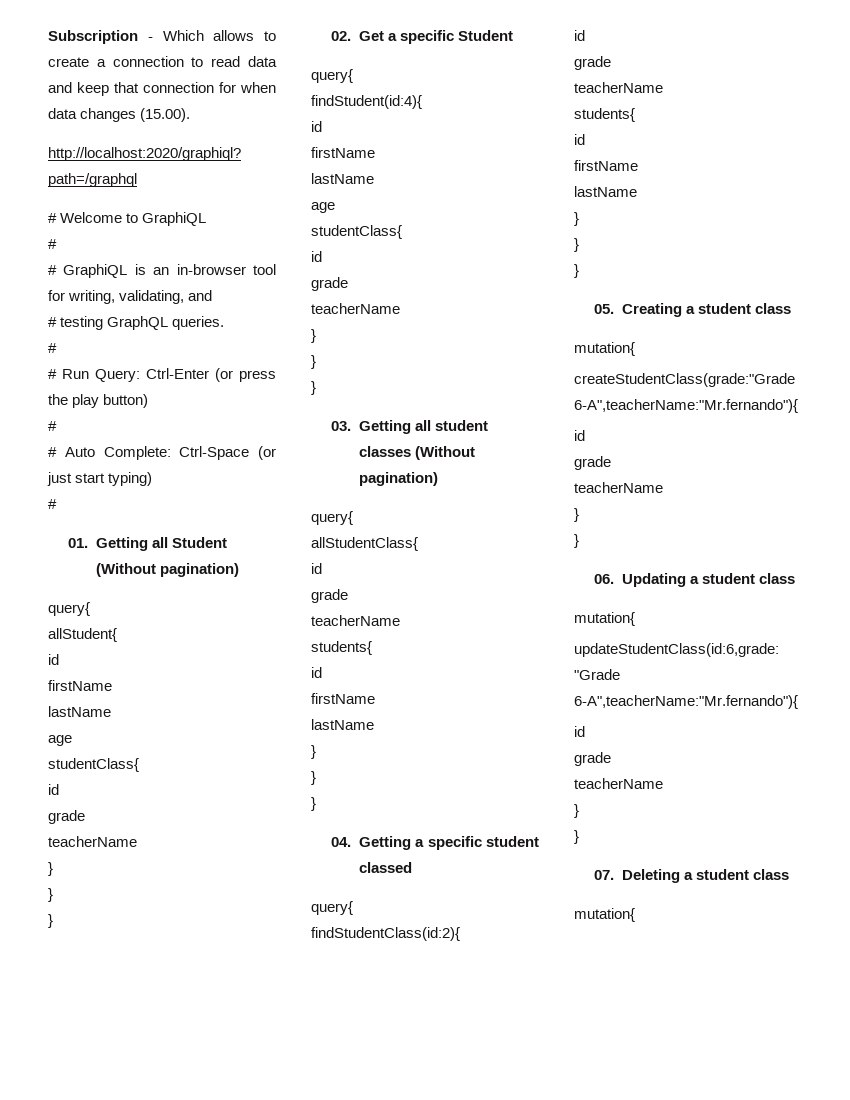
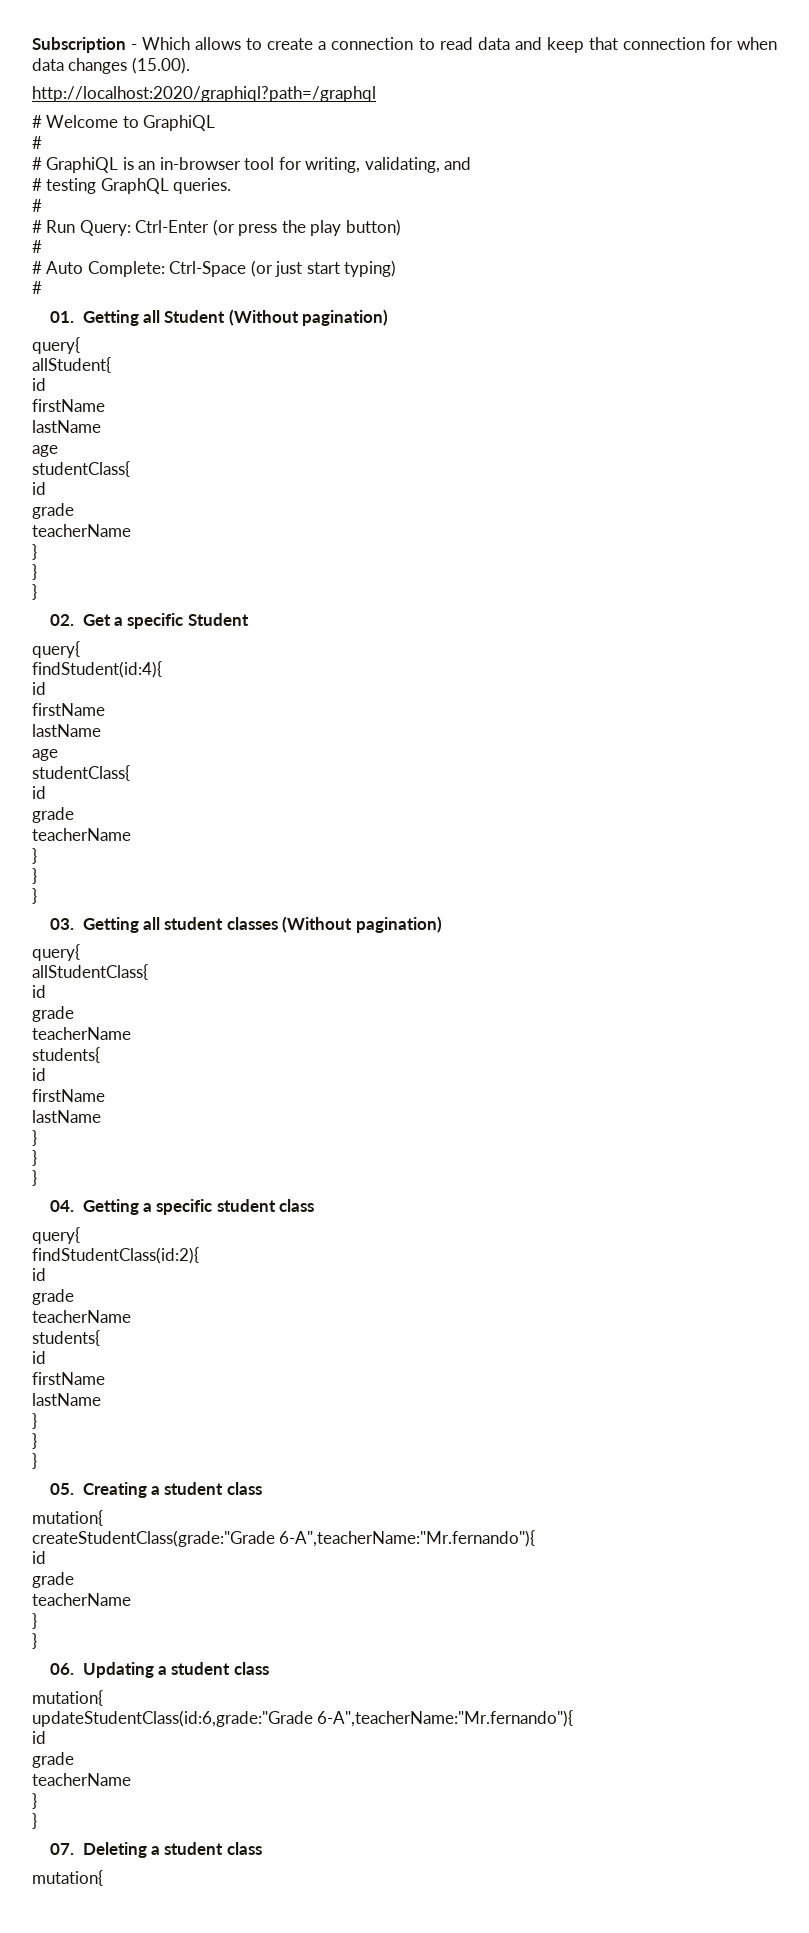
- 04. Getting a specific student classed
+ 04. Getting a specific student class

